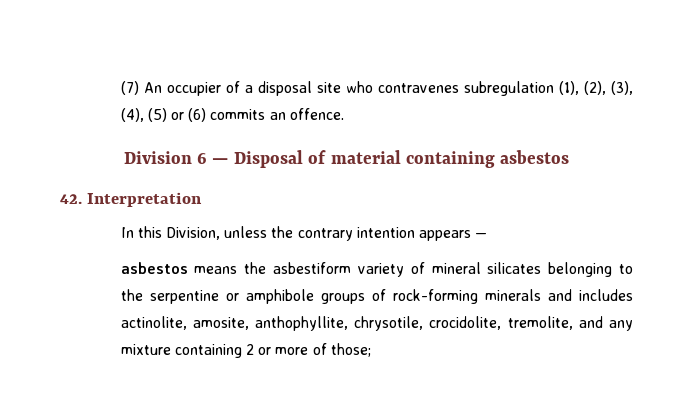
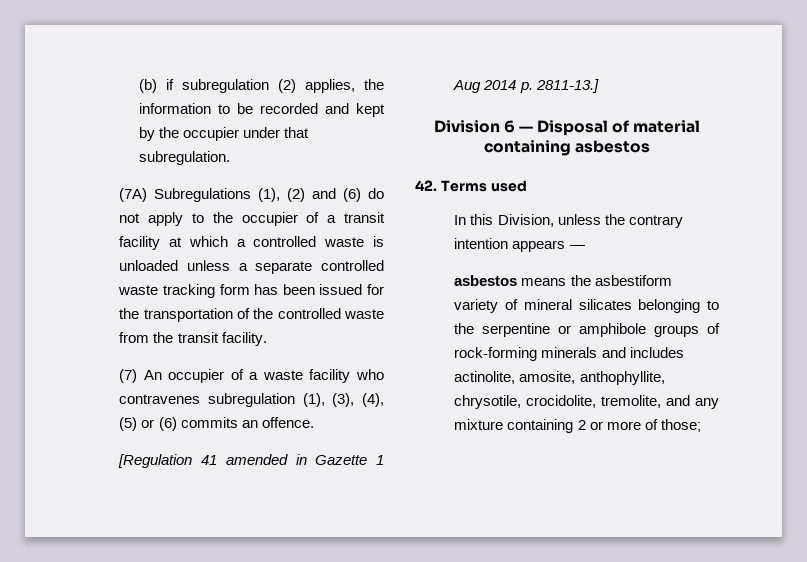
+ (b) if subregulation (2) applies, the information to be recorded and kept by the occupier under that subregulation.
+ (7A) Subregulations (1), (2) and (6) do not apply to the occupier of a transit facility at which a controlled waste is unloaded unless a separate controlled waste tracking form has been issued for the transportation of the controlled waste from the transit facility.
- (7) An occupier of a disposal site who contravenes subregulation (1), (2), (3), (4), (5) or (6) commits an offence.
+ (7) An occupier of a waste facility who contravenes subregulation (1), (3), (4), (5) or (6) commits an offence.
+ [Regulation 41 amended in Gazette 1 Aug 2014 p. 2811-13.]
- 42. Interpretation
+ 42. Terms used

